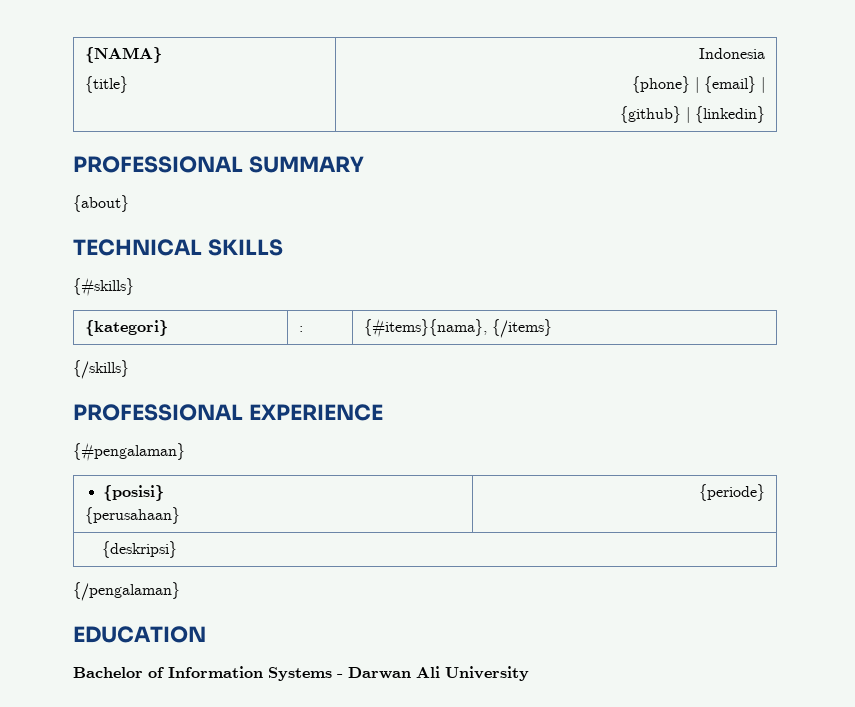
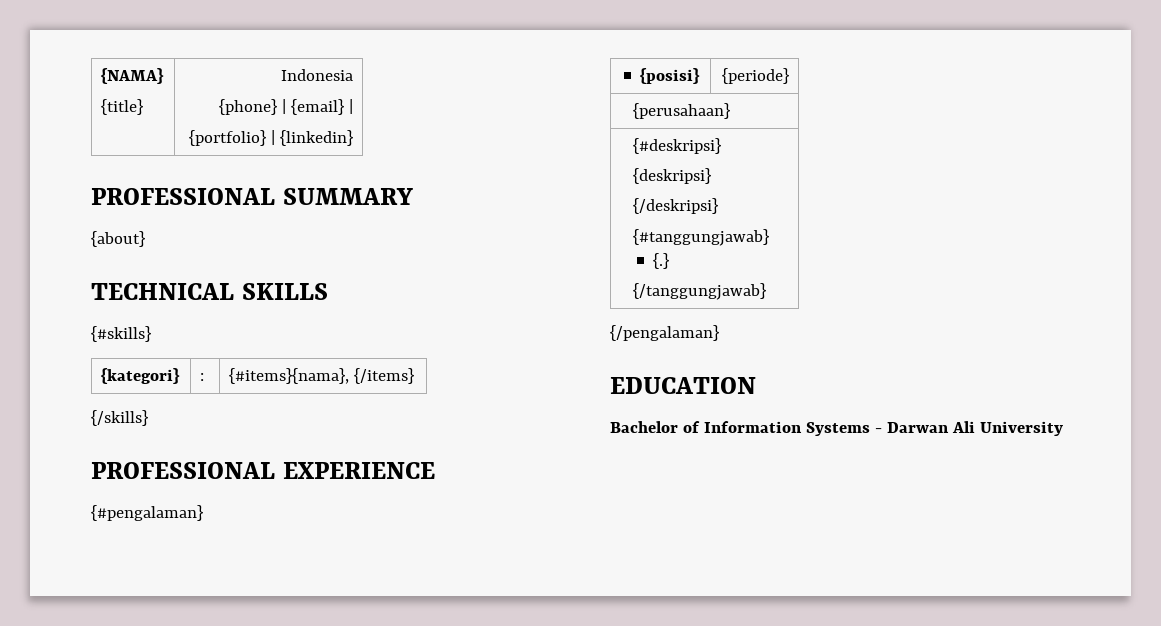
  {NAMA}
  {title} | Indonesia
  {phone} | {email} |
- {github} | {linkedin}
+ {portfolio} | {linkedin}
- {posisi}
- {perusahaan} | {periode}
+ {posisi} | {periode}
+ {perusahaan}
+ {#deskripsi}
  {deskripsi}
+ {/deskripsi}
+ {#tanggungjawab}
+ {.}
+ {/tanggungjawab}

